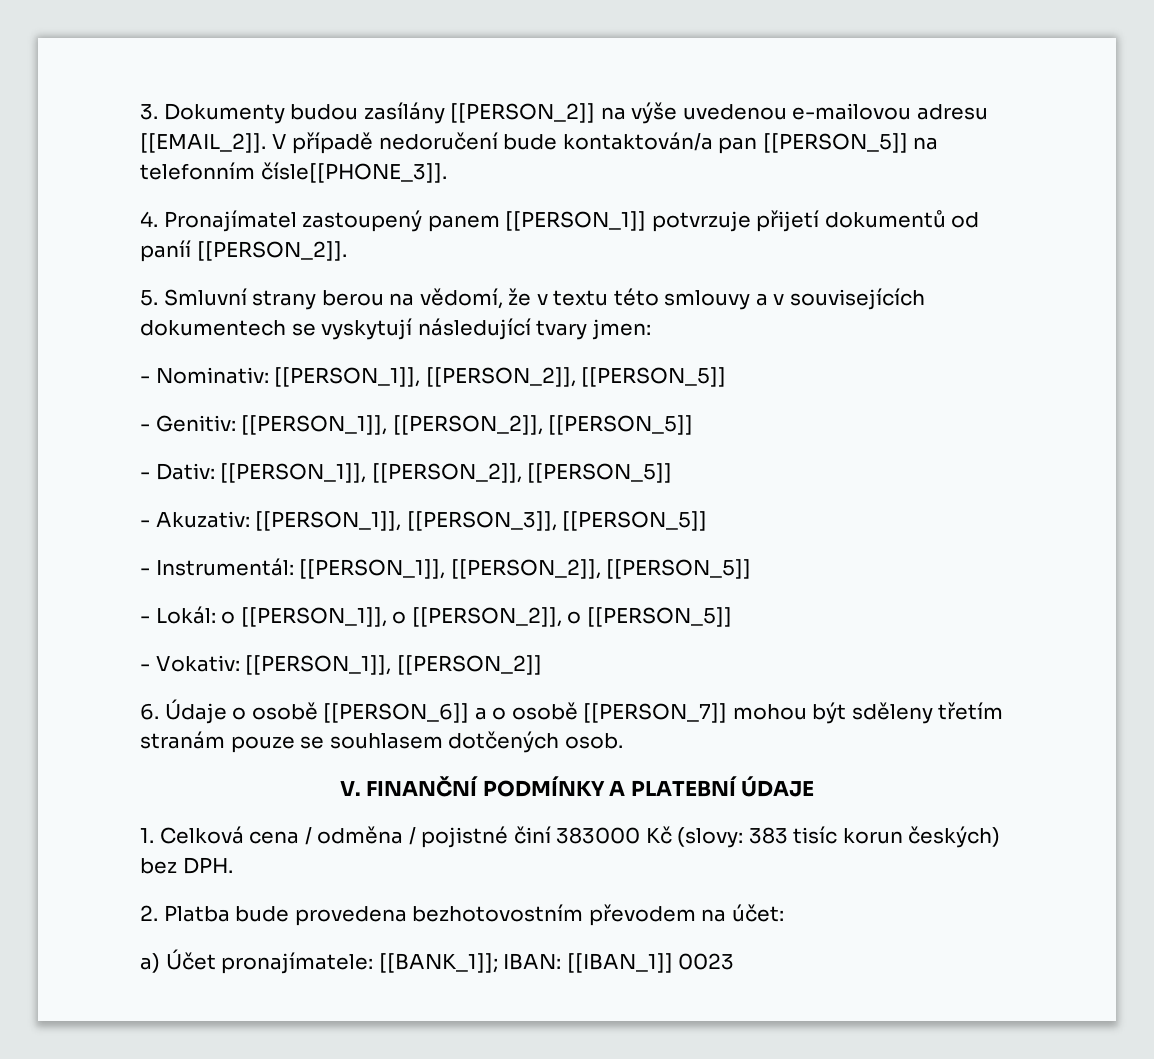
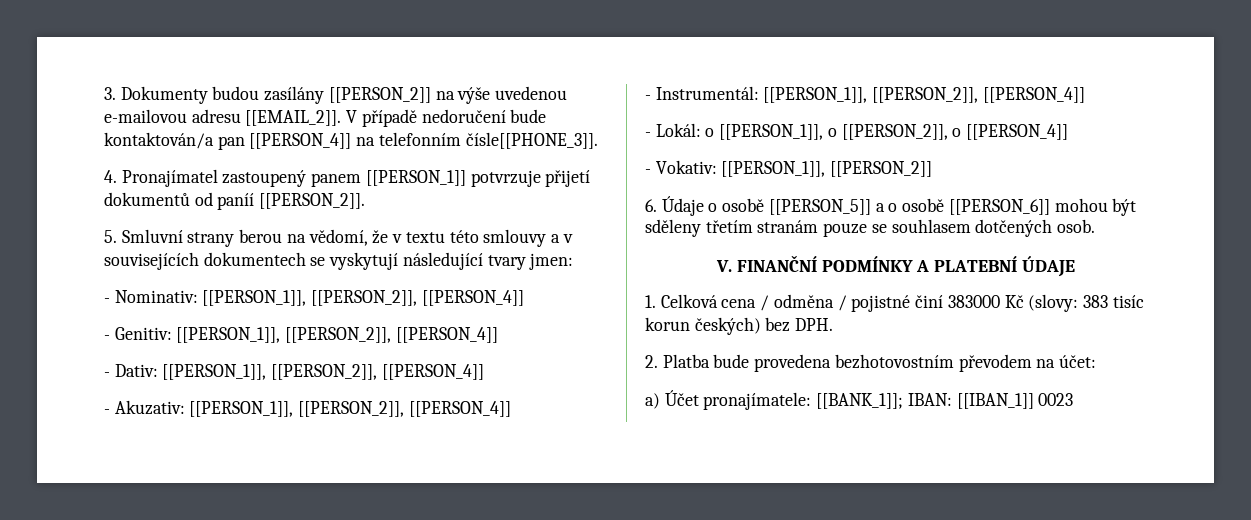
- V případě nedoručení bude kontaktován/a pan [[PERSON_5]] na telefonním čísle[[PHONE_3]].
+ V případě nedoručení bude kontaktován/a pan [[PERSON_4]] na telefonním čísle[[PHONE_3]].
- - Nominativ: [[PERSON_1]], [[PERSON_2]], [[PERSON_5]]
+ - Nominativ: [[PERSON_1]], [[PERSON_2]], [[PERSON_4]]
- - Genitiv: [[PERSON_1]], [[PERSON_2]], [[PERSON_5]]
+ - Genitiv: [[PERSON_1]], [[PERSON_2]], [[PERSON_4]]
- - Dativ: [[PERSON_1]], [[PERSON_2]], [[PERSON_5]]
+ - Dativ: [[PERSON_1]], [[PERSON_2]], [[PERSON_4]]
- - Akuzativ: [[PERSON_1]], [[PERSON_3]], [[PERSON_5]]
+ - Akuzativ: [[PERSON_1]], [[PERSON_2]], [[PERSON_4]]
- - Instrumentál: [[PERSON_1]], [[PERSON_2]], [[PERSON_5]]
+ - Instrumentál: [[PERSON_1]], [[PERSON_2]], [[PERSON_4]]
- - Lokál: o [[PERSON_1]], o [[PERSON_2]], o [[PERSON_5]]
+ - Lokál: o [[PERSON_1]], o [[PERSON_2]], o [[PERSON_4]]
- 6. Údaje o osobě [[PERSON_6]] a o osobě [[PERSON_7]] mohou být sděleny třetím stranám pouze se souhlasem dotčených osob.
+ 6. Údaje o osobě [[PERSON_5]] a o osobě [[PERSON_6]] mohou být sděleny třetím stranám pouze se souhlasem dotčených osob.

